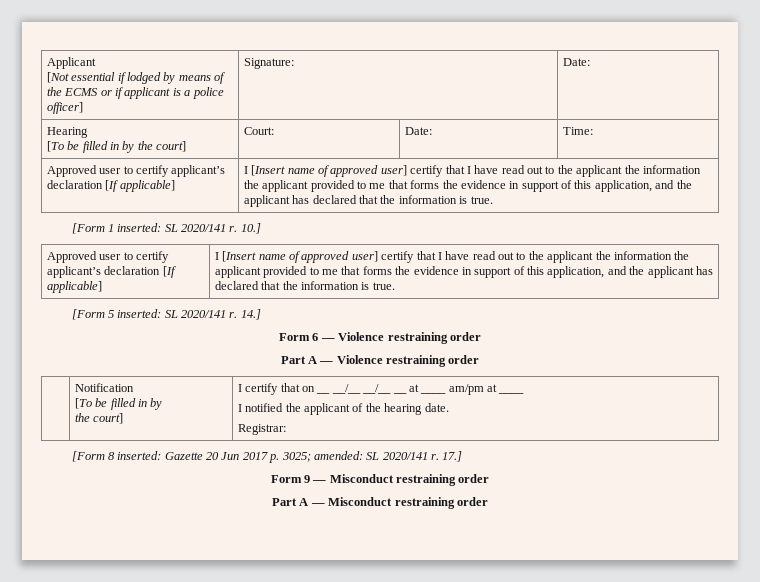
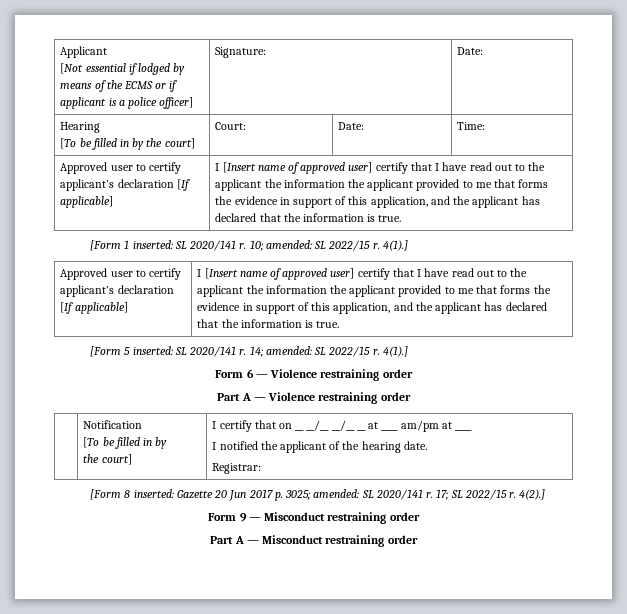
- 10.]
+ 10; amended: SL 2022/15 r. 4(1).]
- 14.]
+ 14; amended: SL 2022/15 r. 4(1).]
- 17.]
+ 17; SL 2022/15 r. 4(2).]

